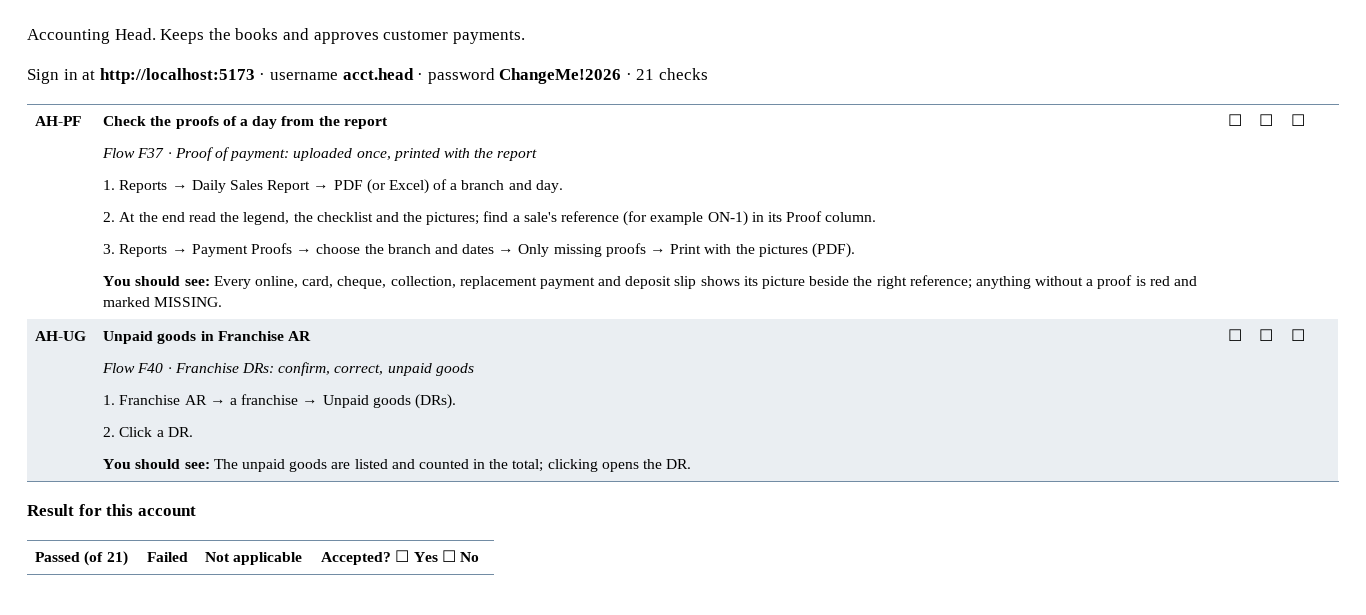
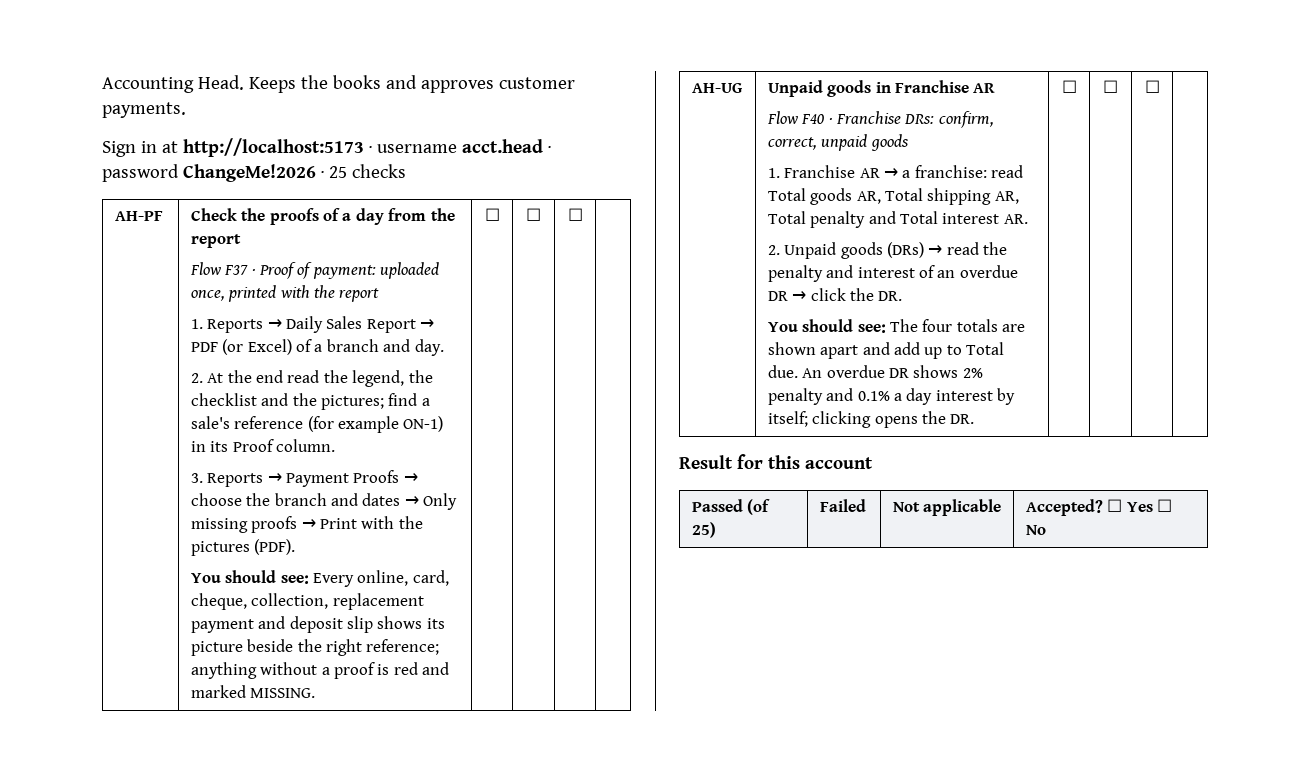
- Sign in at http://localhost:5173 · username acct.head · password ChangeMe!2026 · 21 checks
+ Sign in at http://localhost:5173 · username acct.head · password ChangeMe!2026 · 25 checks
- 1. Franchise AR → a franchise → Unpaid goods (DRs).
- 2. Click a DR.
+ 1. Franchise AR → a franchise: read Total goods AR, Total shipping AR, Total penalty and Total interest AR.
+ 2. Unpaid goods (DRs) → read the penalty and interest of an overdue DR → click the DR.
- You should see: The unpaid goods are listed and counted in the total; clicking opens the DR.
+ You should see: The four totals are shown apart and add up to Total due. An overdue DR shows 2% penalty and 0.1% a day interest by itself; clicking opens the DR.
- Passed (of 21) | Failed | Not applicable | Accepted? ☐ Yes ☐ No
+ Passed (of 25) | Failed | Not applicable | Accepted? ☐ Yes ☐ No

